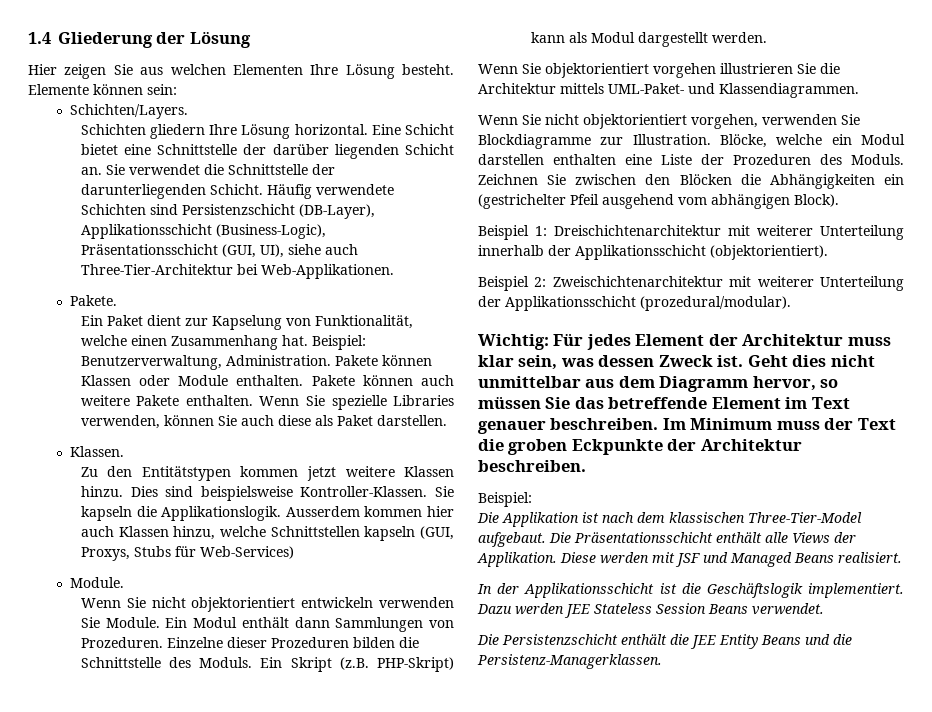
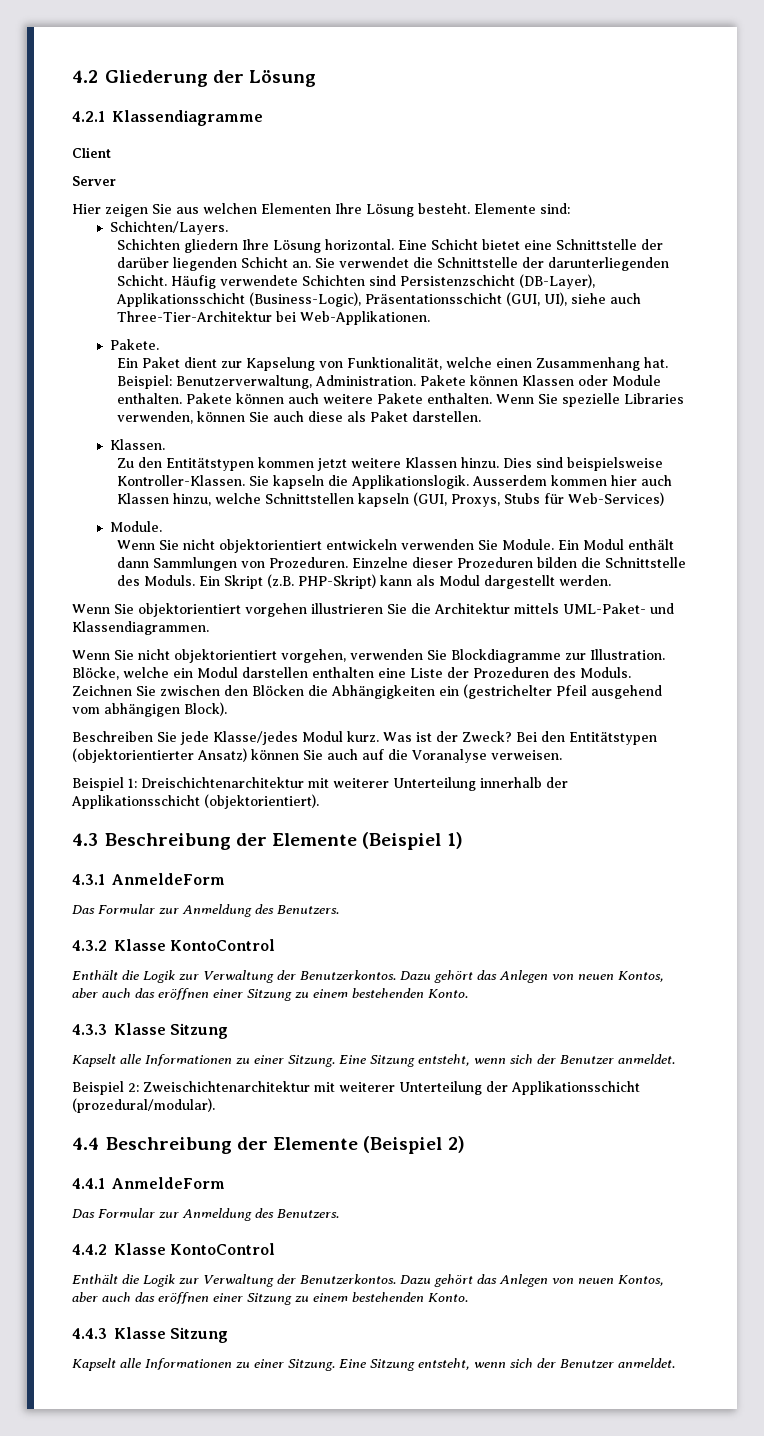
- 1.4 Gliederung der Lösung
+ 4.2 Gliederung der Lösung
+ 4.2.1 Klassendiagramme
+ Client
+ Server
- Elemente können sein:
+ Elemente sind:
+ Beschreiben Sie jede Klasse/jedes Modul kurz. Was ist der Zweck? Bei den Entitätstypen (objektorientierter Ansatz) können Sie auch auf die Voranalyse verweisen.
+ 4.3 Beschreibung der Elemente (Beispiel 1)
+ 4.3.1 AnmeldeForm
+ Das Formular zur Anmeldung des Benutzers.
+ 4.3.2 Klasse KontoControl
+ Enthält die Logik zur Verwaltung der Benutzerkontos. Dazu gehört das Anlegen von neuen Kontos, aber auch das eröffnen einer Sitzung zu einem bestehenden Konto.
+ 4.3.3 Klasse Sitzung
+ Kapselt alle Informationen zu einer Sitzung. Eine Sitzung entsteht, wenn sich der Benutzer anmeldet.
- Wichtig: Für jedes Element der Architektur muss klar sein, was dessen Zweck ist. Geht dies nicht unmittelbar aus dem Diagramm hervor, so müssen Sie das betreffende Element im Text genauer beschreiben. Im Minimum muss der Text die groben Eckpunkte der Architektur beschreiben.
- Beispiel:
- Die Applikation ist nach dem klassischen Three-Tier-Model aufgebaut. Die Präsentationsschicht enthält alle Views der Applikation. Diese werden mit JSF und Managed Beans realisiert.
- In der Applikationsschicht ist die Geschäftslogik implementiert. Dazu werden JEE Stateless Session Beans verwendet.
- Die Persistenzschicht enthält die JEE Entity Beans und die Persistenz-Managerklassen.
+ 4.4 Beschreibung der Elemente (Beispiel 2)
+ 4.4.1 AnmeldeForm
+ Das Formular zur Anmeldung des Benutzers.
+ 4.4.2 Klasse KontoControl
+ Enthält die Logik zur Verwaltung der Benutzerkontos. Dazu gehört das Anlegen von neuen Kontos, aber auch das eröffnen einer Sitzung zu einem bestehenden Konto.
+ 4.4.3 Klasse Sitzung
+ Kapselt alle Informationen zu einer Sitzung. Eine Sitzung entsteht, wenn sich der Benutzer anmeldet.

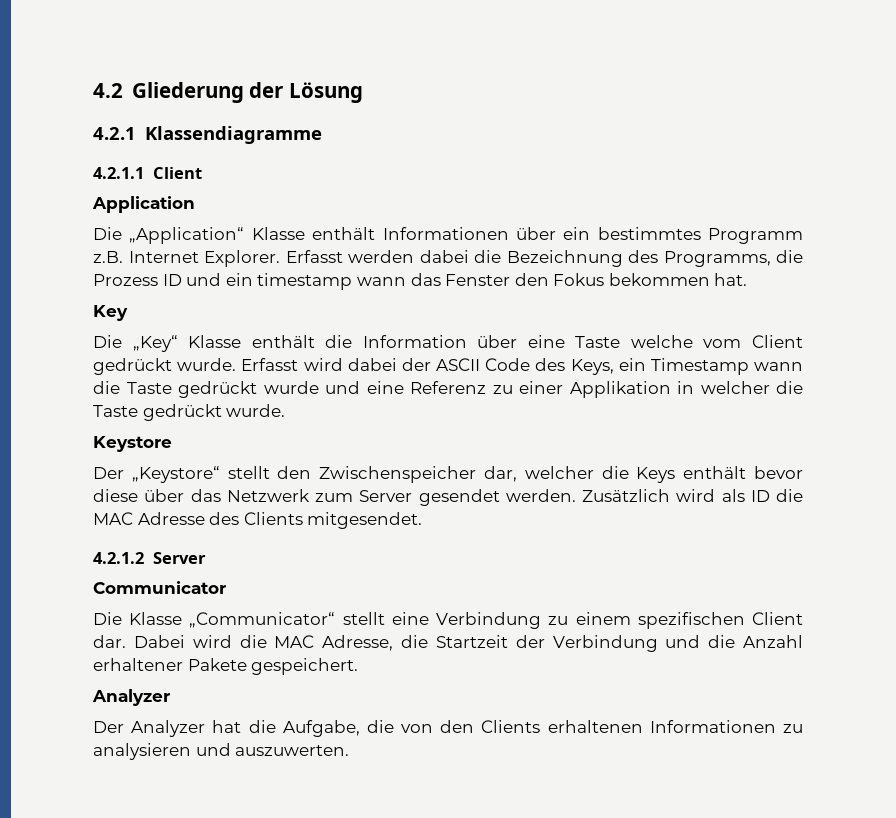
- Client
+ 4.2.1.1 Client
- Server
- Hier zeigen Sie aus welchen Elementen Ihre Lösung besteht. Elemente sind:
- Schichten/Layers.
- Schichten gliedern Ihre Lösung horizontal. Eine Schicht bietet eine Schnittstelle der darüber liegenden Schicht an. Sie verwendet die Schnittstelle der darunterliegenden Schicht. Häufig verwendete Schichten sind Persistenzschicht (DB-Layer), Applikationsschicht (Business-Logic), Präsentationsschicht (GUI, UI), siehe auch Three-Tier-Architektur bei Web-Applikationen.
- Pakete.
- Ein Paket dient zur Kapselung von Funktionalität, welche einen Zusammenhang hat. Beispiel: Benutzerverwaltung, Administration. Pakete können Klassen oder Module enthalten. Pakete können auch weitere Pakete enthalten. Wenn Sie spezielle Libraries verwenden, können Sie auch diese als Paket darstellen.
- Klassen.
- Zu den Entitätstypen kommen jetzt weitere Klassen hinzu. Dies sind beispielsweise Kontroller-Klassen. Sie kapseln die Applikationslogik. Ausserdem kommen hier auch Klassen hinzu, welche Schnittstellen kapseln (GUI, Proxys, Stubs für Web-Services)
- Module.
- Wenn Sie nicht objektorientiert entwickeln verwenden Sie Module. Ein Modul enthält dann Sammlungen von Prozeduren. Einzelne dieser Prozeduren bilden die Schnittstelle des Moduls. Ein Skript (z.B. PHP-Skript) kann als Modul dargestellt werden.
- Wenn Sie objektorientiert vorgehen illustrieren Sie die Architektur mittels UML-Paket- und Klassendiagrammen.
- Wenn Sie nicht objektorientiert vorgehen, verwenden Sie Blockdiagramme zur Illustration. Blöcke, welche ein Modul darstellen enthalten eine Liste der Prozeduren des Moduls. Zeichnen Sie zwischen den Blöcken die Abhängigkeiten ein (gestrichelter Pfeil ausgehend vom abhängigen Block).
- Beschreiben Sie jede Klasse/jedes Modul kurz. Was ist der Zweck? Bei den Entitätstypen (objektorientierter Ansatz) können Sie auch auf die Voranalyse verweisen.
- Beispiel 1: Dreischichtenarchitektur mit weiterer Unterteilung innerhalb der Applikationsschicht (objektorientiert).
- 4.3 Beschreibung der Elemente (Beispiel 1)
- 4.3.1 AnmeldeForm
- Das Formular zur Anmeldung des Benutzers.
- 4.3.2 Klasse KontoControl
- Enthält die Logik zur Verwaltung der Benutzerkontos. Dazu gehört das Anlegen von neuen Kontos, aber auch das eröffnen einer Sitzung zu einem bestehenden Konto.
- 4.3.3 Klasse Sitzung
- Kapselt alle Informationen zu einer Sitzung. Eine Sitzung entsteht, wenn sich der Benutzer anmeldet.
- Beispiel 2: Zweischichtenarchitektur mit weiterer Unterteilung der Applikationsschicht (prozedural/modular).
- 4.4 Beschreibung der Elemente (Beispiel 2)
- 4.4.1 AnmeldeForm
- Das Formular zur Anmeldung des Benutzers.
- 4.4.2 Klasse KontoControl
- Enthält die Logik zur Verwaltung der Benutzerkontos. Dazu gehört das Anlegen von neuen Kontos, aber auch das eröffnen einer Sitzung zu einem bestehenden Konto.
- 4.4.3 Klasse Sitzung
- Kapselt alle Informationen zu einer Sitzung. Eine Sitzung entsteht, wenn sich der Benutzer anmeldet.
+ Application
+ Die „Application“ Klasse enthält Informationen über ein bestimmtes Programm z.B. Internet Explorer. Erfasst werden dabei die Bezeichnung des Programms, die Prozess ID und ein timestamp wann das Fenster den Fokus bekommen hat.
+ Key
+ Die „Key“ Klasse enthält die Information über eine Taste welche vom Client gedrückt wurde. Erfasst wird dabei der ASCII Code des Keys, ein Timestamp wann die Taste gedrückt wurde und eine Referenz zu einer Applikation in welcher die Taste gedrückt wurde.
+ Keystore
+ Der „Keystore“ stellt den Zwischenspeicher dar, welcher die Keys enthält bevor diese über das Netzwerk zum Server gesendet werden. Zusätzlich wird als ID die MAC Adresse des Clients mitgesendet.
+ 4.2.1.2 Server
+ Communicator
+ Die Klasse „Communicator“ stellt eine Verbindung zu einem spezifischen Client dar. Dabei wird die MAC Adresse, die Startzeit der Verbindung und die Anzahl erhaltener Pakete gespeichert.
+ Analyzer
+ Der Analyzer hat die Aufgabe, die von den Clients erhaltenen Informationen zu analysieren und auszuwerten.

